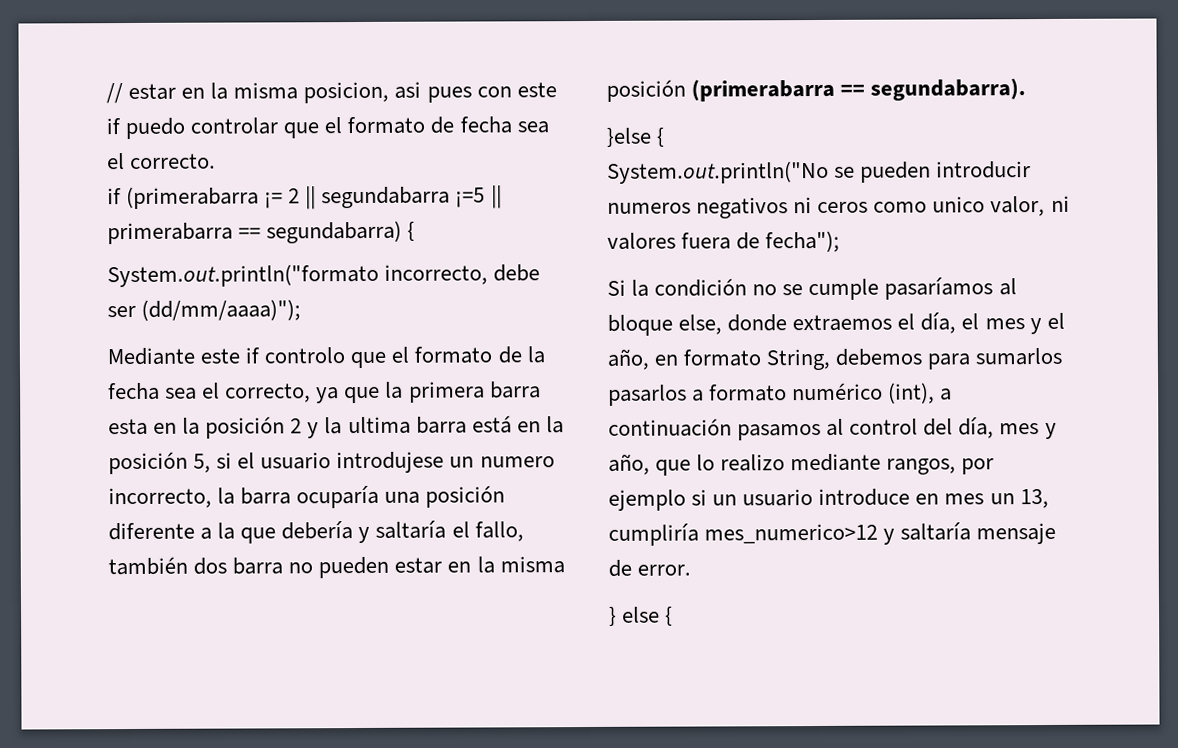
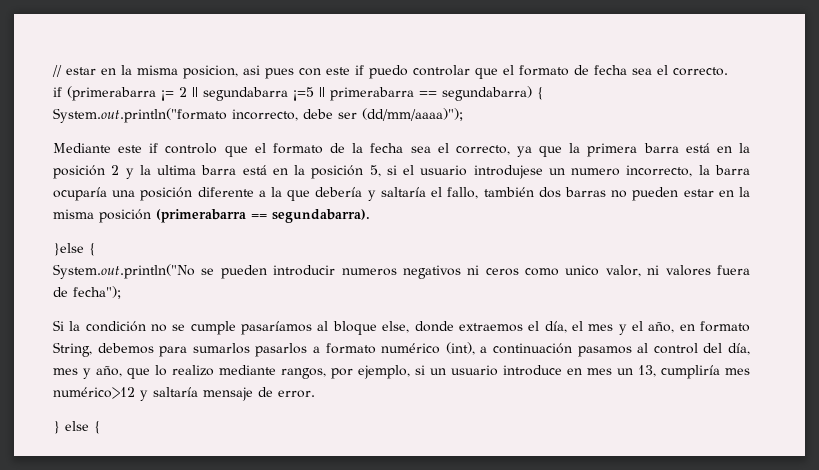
- Mediante este if controlo que el formato de la fecha sea el correcto, ya que la primera barra esta en la posición 2 y la ultima barra está en la posición 5, si el usuario introdujese un numero incorrecto, la barra ocuparía una posición diferente a la que debería y saltaría el fallo, también dos barra no pueden estar en la misma posición (primerabarra == segundabarra).
+ Mediante este if controlo que el formato de la fecha sea el correcto, ya que la primera barra está en la posición 2 y la ultima barra está en la posición 5, si el usuario introdujese un numero incorrecto, la barra ocuparía una posición diferente a la que debería y saltaría el fallo, también dos barras no pueden estar en la misma posición (primerabarra == segundabarra).
- Si la condición no se cumple pasaríamos al bloque else, donde extraemos el día, el mes y el año, en formato String, debemos para sumarlos pasarlos a formato numérico (int), a continuación pasamos al control del día, mes y año, que lo realizo mediante rangos, por ejemplo si un usuario introduce en mes un 13, cumpliría mes_numerico>12 y saltaría mensaje de error.
+ Si la condición no se cumple pasaríamos al bloque else, donde extraemos el día, el mes y el año, en formato String, debemos para sumarlos pasarlos a formato numérico (int), a continuación pasamos al control del día, mes y año, que lo realizo mediante rangos, por ejemplo, si un usuario introduce en mes un 13, cumpliría mes numérico>12 y saltaría mensaje de error.

